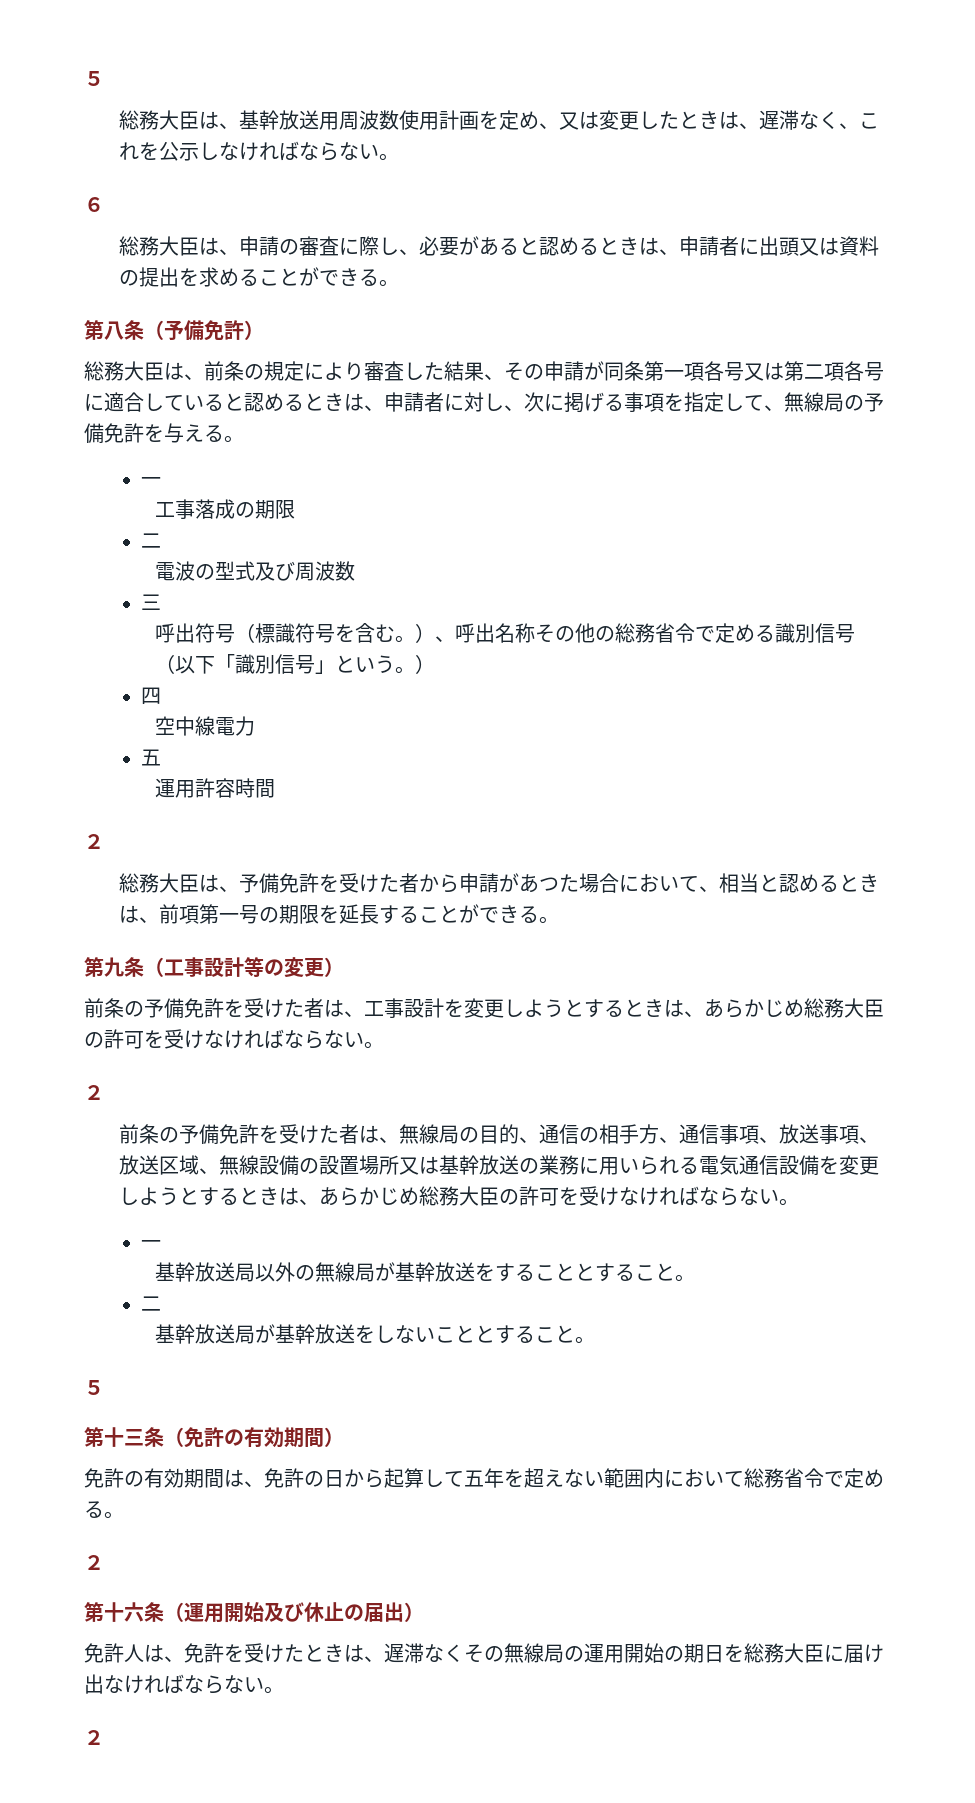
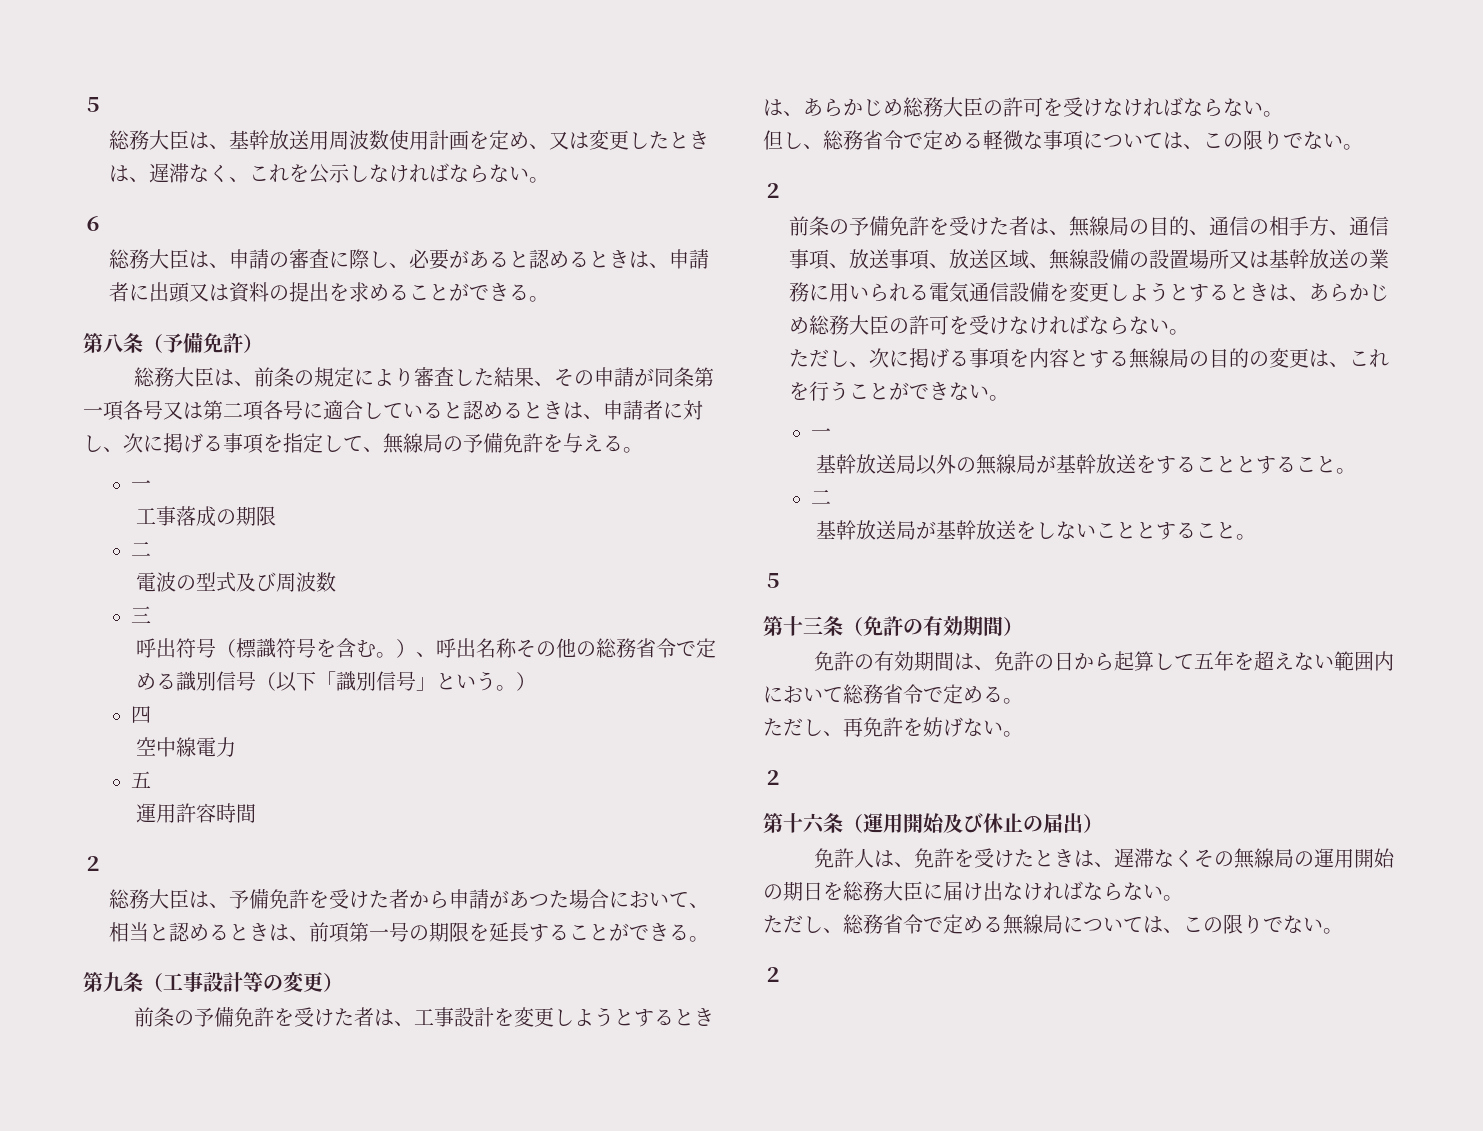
+ 但し、総務省令で定める軽微な事項については、この限りでない。
+ ただし、次に掲げる事項を内容とする無線局の目的の変更は、これを行うことができない。
+ ただし、再免許を妨げない。
+ ただし、総務省令で定める無線局については、この限りでない。

